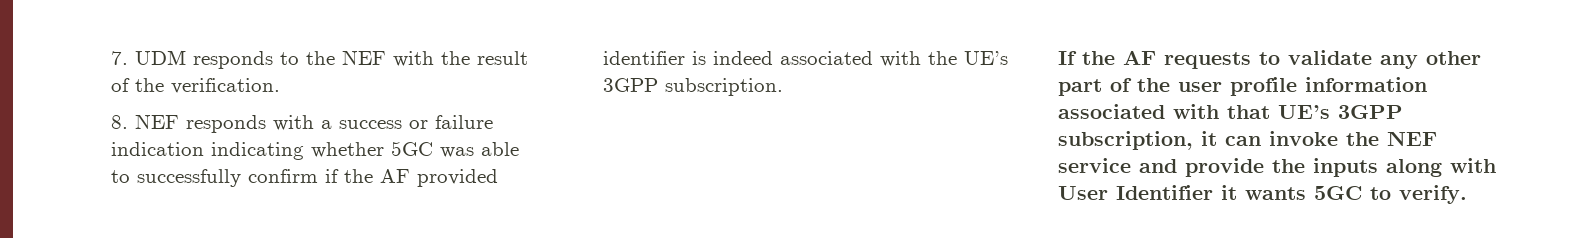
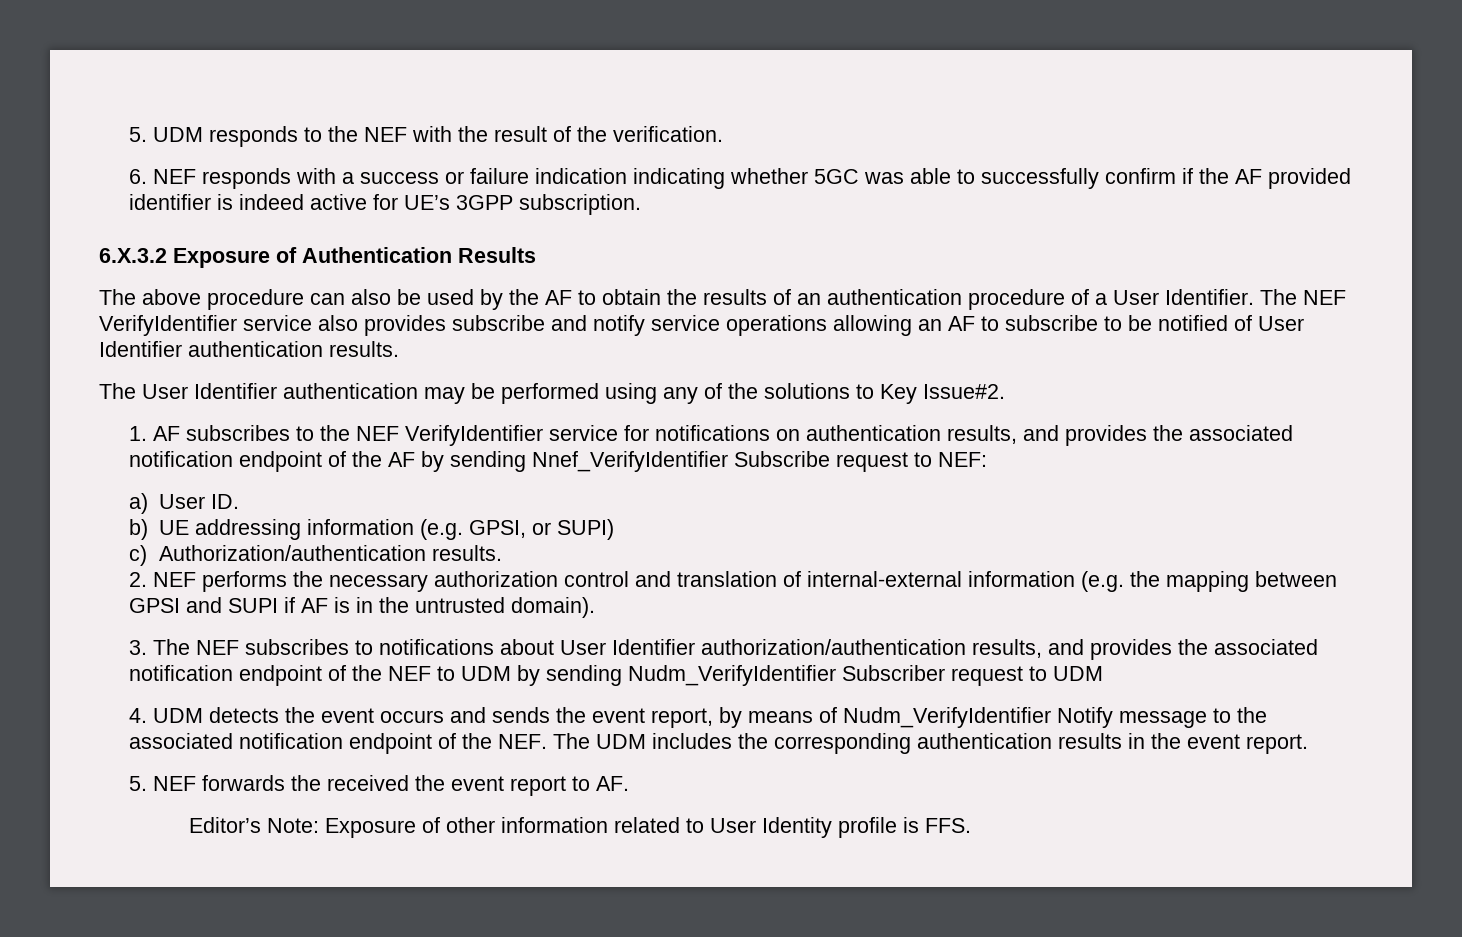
- 7. UDM responds to the NEF with the result of the verification.
+ 5. UDM responds to the NEF with the result of the verification.
- 8. NEF responds with a success or failure indication indicating whether 5GC was able to successfully confirm if the AF provided identifier is indeed associated with the UE’s 3GPP subscription.
+ 6. NEF responds with a success or failure indication indicating whether 5GC was able to successfully confirm if the AF provided identifier is indeed active for UE’s 3GPP subscription.
- If the AF requests to validate any other part of the user profile information associated with that UE’s 3GPP subscription, it can invoke the NEF service and provide the inputs along with User Identifier it wants 5GC to verify.
+ 6.X.3.2 Exposure of Authentication Results
+ The above procedure can also be used by the AF to obtain the results of an authentication procedure of a User Identifier. The NEF VerifyIdentifier service also provides subscribe and notify service operations allowing an AF to subscribe to be notified of User Identifier authentication results.
+ The User Identifier authentication may be performed using any of the solutions to Key Issue#2.
+ 1. AF subscribes to the NEF VerifyIdentifier service for notifications on authentication results, and provides the associated notification endpoint of the AF by sending Nnef_VerifyIdentifier Subscribe request to NEF:
+ a) User ID.
+ b) UE addressing information (e.g. GPSI, or SUPI)
+ c) Authorization/authentication results.
+ 2. NEF performs the necessary authorization control and translation of internal-external information (e.g. the mapping between GPSI and SUPI if AF is in the untrusted domain).
+ 3. The NEF subscribes to notifications about User Identifier authorization/authentication results, and provides the associated notification endpoint of the NEF to UDM by sending Nudm_VerifyIdentifier Subscriber request to UDM
+ 4. UDM detects the event occurs and sends the event report, by means of Nudm_VerifyIdentifier Notify message to the associated notification endpoint of the NEF. The UDM includes the corresponding authentication results in the event report.
+ 5. NEF forwards the received the event report to AF.
+ Editor’s Note: Exposure of other information related to User Identity profile is FFS.

